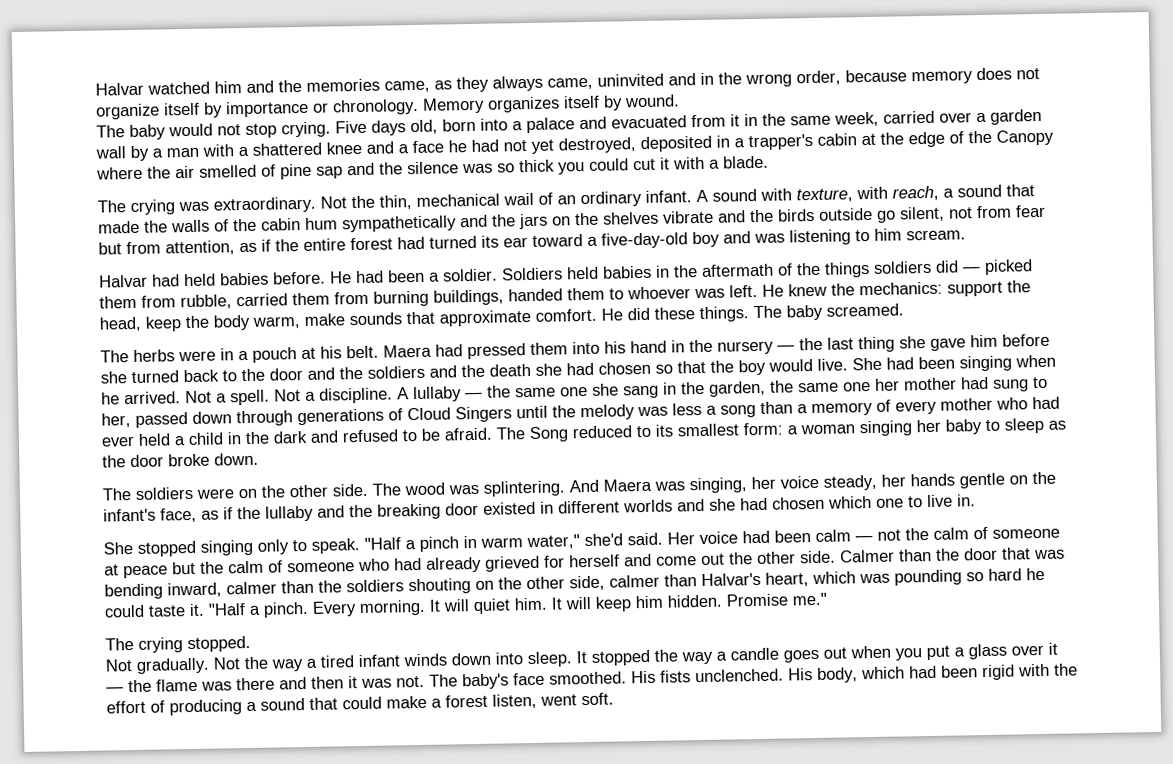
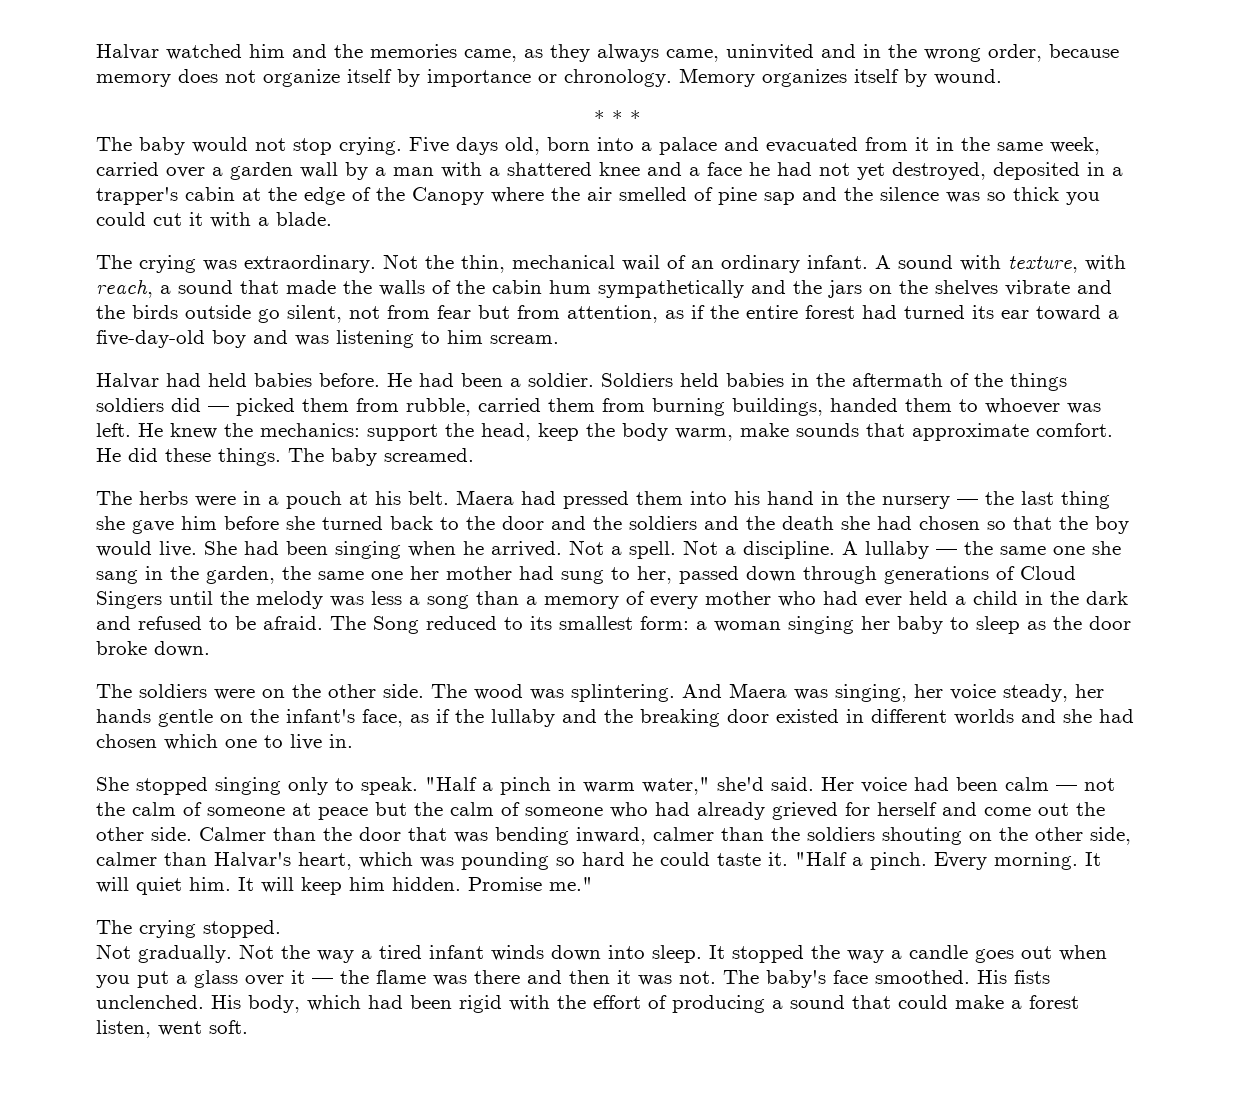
+ * * *

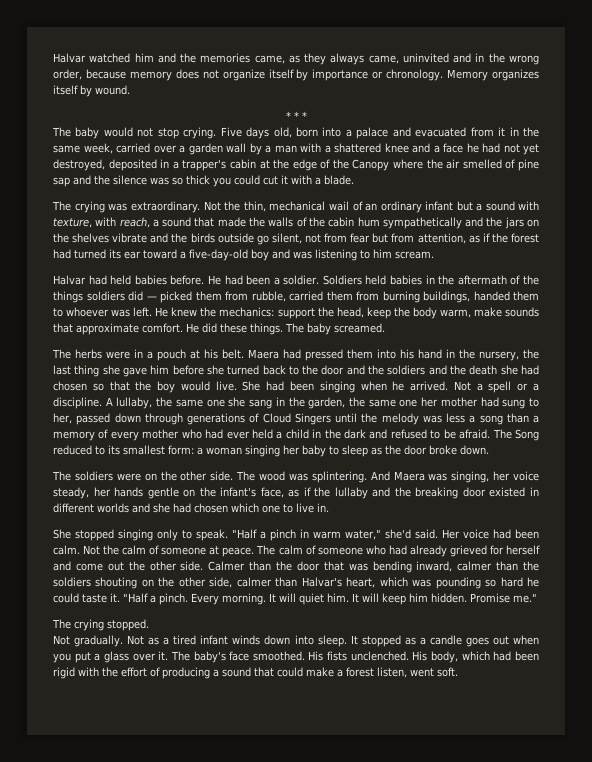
- Not the thin, mechanical wail of an ordinary infant. A sound with texture, with reach, a sound that made the walls of the cabin hum sympathetically and the jars on the shelves vibrate and the birds outside go silent, not from fear but from attention, as if the entire forest had turned its ear toward a five-day-old boy and was listening to him scream.
+ Not the thin, mechanical wail of an ordinary infant but a sound with texture, with reach, a sound that made the walls of the cabin hum sympathetically and the jars on the shelves vibrate and the birds outside go silent, not from fear but from attention, as if the forest had turned its ear toward a five-day-old boy and was listening to him scream.
- Maera had pressed them into his hand in the nursery — the last thing she gave him before she turned back to the door and the soldiers and the death she had chosen so that the boy would live.
+ Maera had pressed them into his hand in the nursery, the last thing she gave him before she turned back to the door and the soldiers and the death she had chosen so that the boy would live.
- Not a spell. Not a discipline.
+ Not a spell or a discipline.
- A lullaby — the same one she sang in the garden, the same one her mother had sung to her, passed down through generations of Cloud Singers until the melody was less a song than a memory of every mother who had ever held a child in the dark and refused to be afraid.
+ A lullaby, the same one she sang in the garden, the same one her mother had sung to her, passed down through generations of Cloud Singers until the melody was less a song than a memory of every mother who had ever held a child in the dark and refused to be afraid.
- Her voice had been calm — not the calm of someone at peace but the calm of someone who had already grieved for herself and come out the other side.
+ Her voice had been calm. Not the calm of someone at peace. The calm of someone who had already grieved for herself and come out the other side.
- Not the way a tired infant winds down into sleep.
+ Not as a tired infant winds down into sleep.
- It stopped the way a candle goes out when you put a glass over it — the flame was there and then it was not.
+ It stopped as a candle goes out when you put a glass over it.

